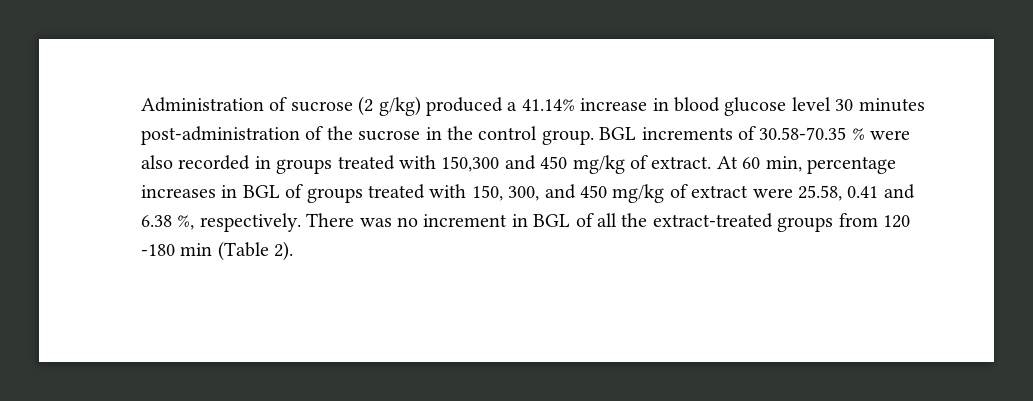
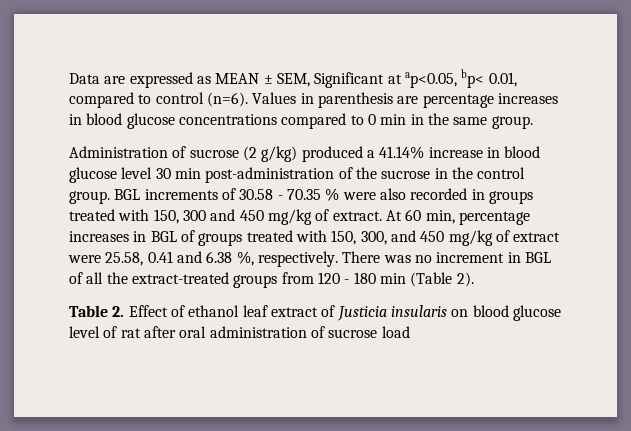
+ Data are expressed as MEAN ± SEM, Significant at ap<0.05, bp< 0.01, compared to control (n=6). Values in parenthesis are percentage increases in blood glucose concentrations compared to 0 min in the same group.
- Administration of sucrose (2 g/kg) produced a 41.14% increase in blood glucose level 30 minutes post-administration of the sucrose in the control group.
+ Administration of sucrose (2 g/kg) produced a 41.14% increase in blood glucose level 30 min post-administration of the sucrose in the control group.
- BGL increments of 30.58-70.35 % were also recorded in groups treated with 150,300 and 450 mg/kg of extract.
+ BGL increments of 30.58 - 70.35 % were also recorded in groups treated with 150, 300 and 450 mg/kg of extract.
- There was no increment in BGL of all the extract-treated groups from 120 -180 min (Table 2).
+ There was no increment in BGL of all the extract-treated groups from 120 - 180 min (Table 2).
+ Table 2. Effect of ethanol leaf extract of Justicia insularis on blood glucose level of rat after oral administration of sucrose load

